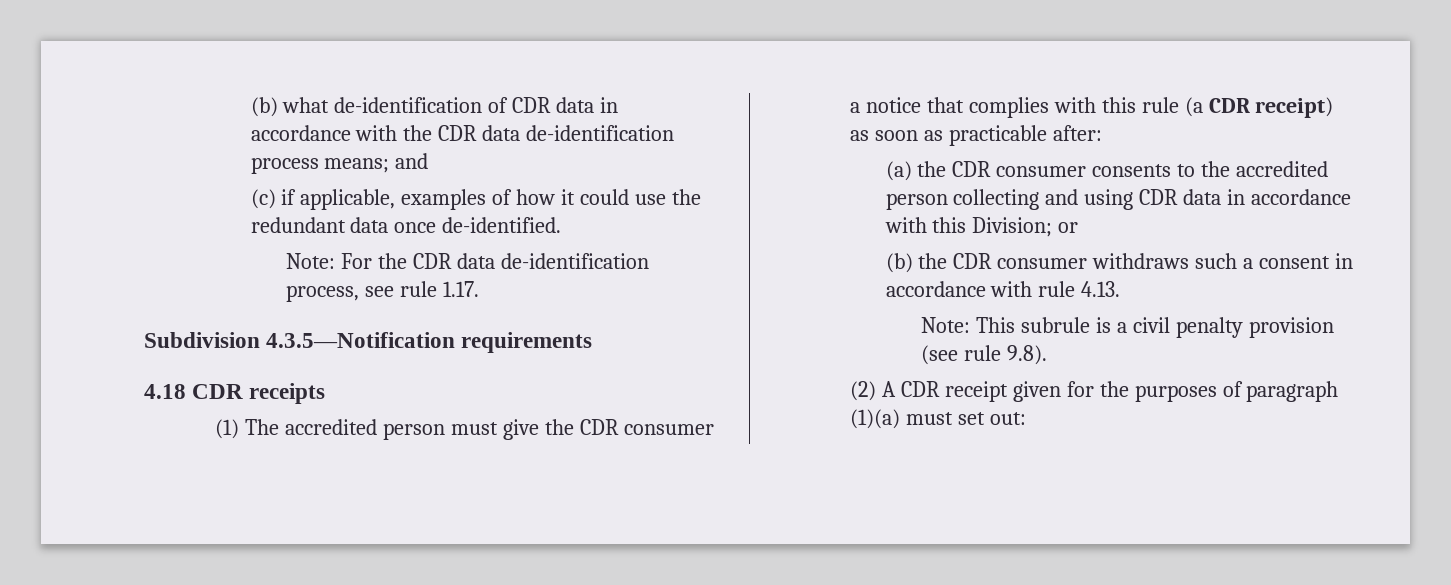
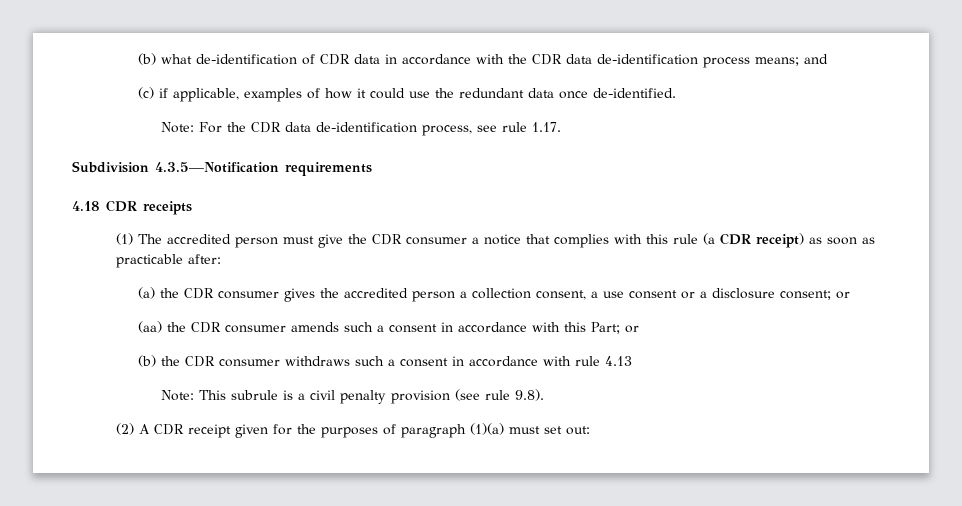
- (a) the CDR consumer consents to the accredited person collecting and using CDR data in accordance with this Division; or
+ (a) the CDR consumer gives the accredited person a collection consent, a use consent or a disclosure consent; or
+ (aa) the CDR consumer amends such a consent in accordance with this Part; or
- (b) the CDR consumer withdraws such a consent in accordance with rule 4.13.
+ (b) the CDR consumer withdraws such a consent in accordance with rule 4.13

